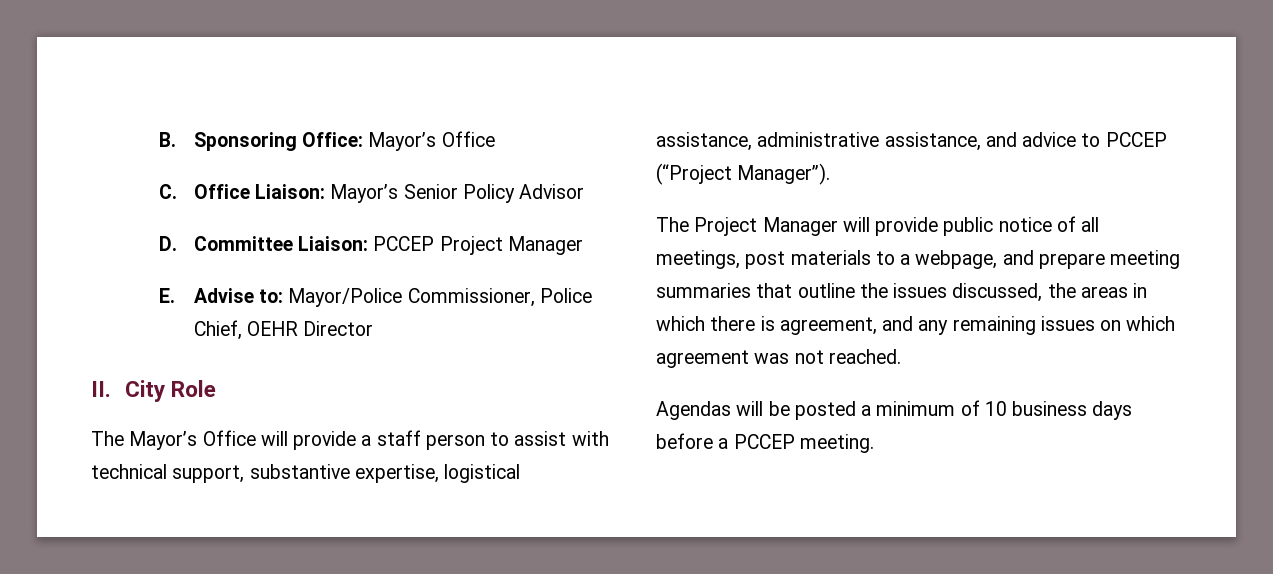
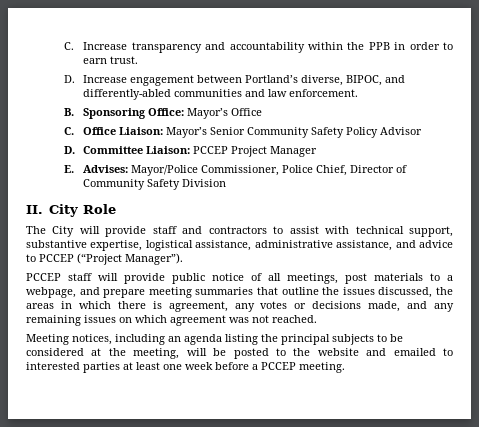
+ C. Increase transparency and accountability within the PPB in order to earn trust.
+ D. Increase engagement between Portland’s diverse, BIPOC, and differently-abled communities and law enforcement.
- C. Office Liaison: Mayor’s Senior Policy Advisor
+ C. Office Liaison: Mayor’s Senior Community Safety Policy Advisor
- E. Advise to: Mayor/Police Commissioner, Police Chief, OEHR Director
+ E. Advises: Mayor/Police Commissioner, Police Chief, Director of Community Safety Division
- The Mayor’s Office will provide a staff person to assist with technical support, substantive expertise, logistical assistance, administrative assistance, and advice to PCCEP (“Project Manager”).
+ The City will provide staff and contractors to assist with technical support, substantive expertise, logistical assistance, administrative assistance, and advice to PCCEP (“Project Manager”).
- The Project Manager will provide public notice of all meetings, post materials to a webpage, and prepare meeting summaries that outline the issues discussed, the areas in which there is agreement, and any remaining issues on which agreement was not reached.
+ PCCEP staff will provide public notice of all meetings, post materials to a webpage, and prepare meeting summaries that outline the issues discussed, the areas in which there is agreement, any votes or decisions made, and any remaining issues on which agreement was not reached.
- Agendas will be posted a minimum of 10 business days before a PCCEP meeting.
+ Meeting notices, including an agenda listing the principal subjects to be considered at the meeting, will be posted to the website and emailed to interested parties at least one week before a PCCEP meeting.

